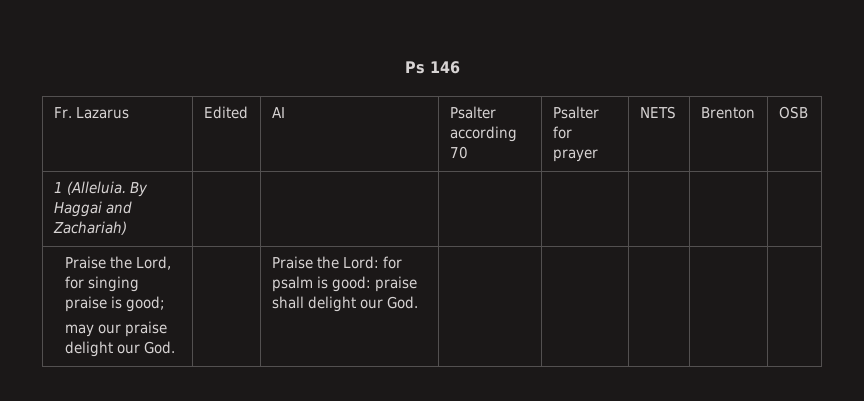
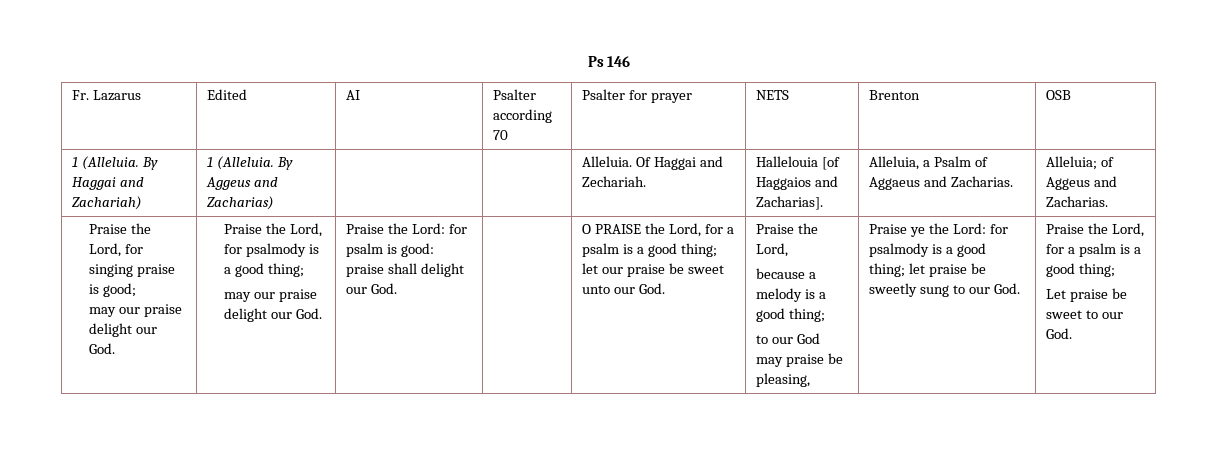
- 1 (Alleluia. By Haggai and Zachariah) | | | | | | |
+ 1 (Alleluia. By Haggai and Zachariah) | 1 (Alleluia. By Aggeus and Zacharias) | | | Alleluia. Of Haggai and Zechariah. | Hallelouia [of Haggaios and Zacharias]. | Alleluia, a Psalm of Aggaeus and Zacharias. | Alleluia; of Aggeus and Zacharias.
+ Praise the Lord, for psalmody is a good thing;
+ may our praise delight our God.
+ O PRAISE the Lord, for a psalm is a good thing; let our praise be sweet unto our God. | Praise the Lord,
+ because a melody is a good thing;
+ to our God may praise be pleasing, | Praise ye the Lord: for psalmody is a good thing; let praise be sweetly sung to our God. | Praise the Lord, for a psalm is a good thing;
+ Let praise be sweet to our God.

